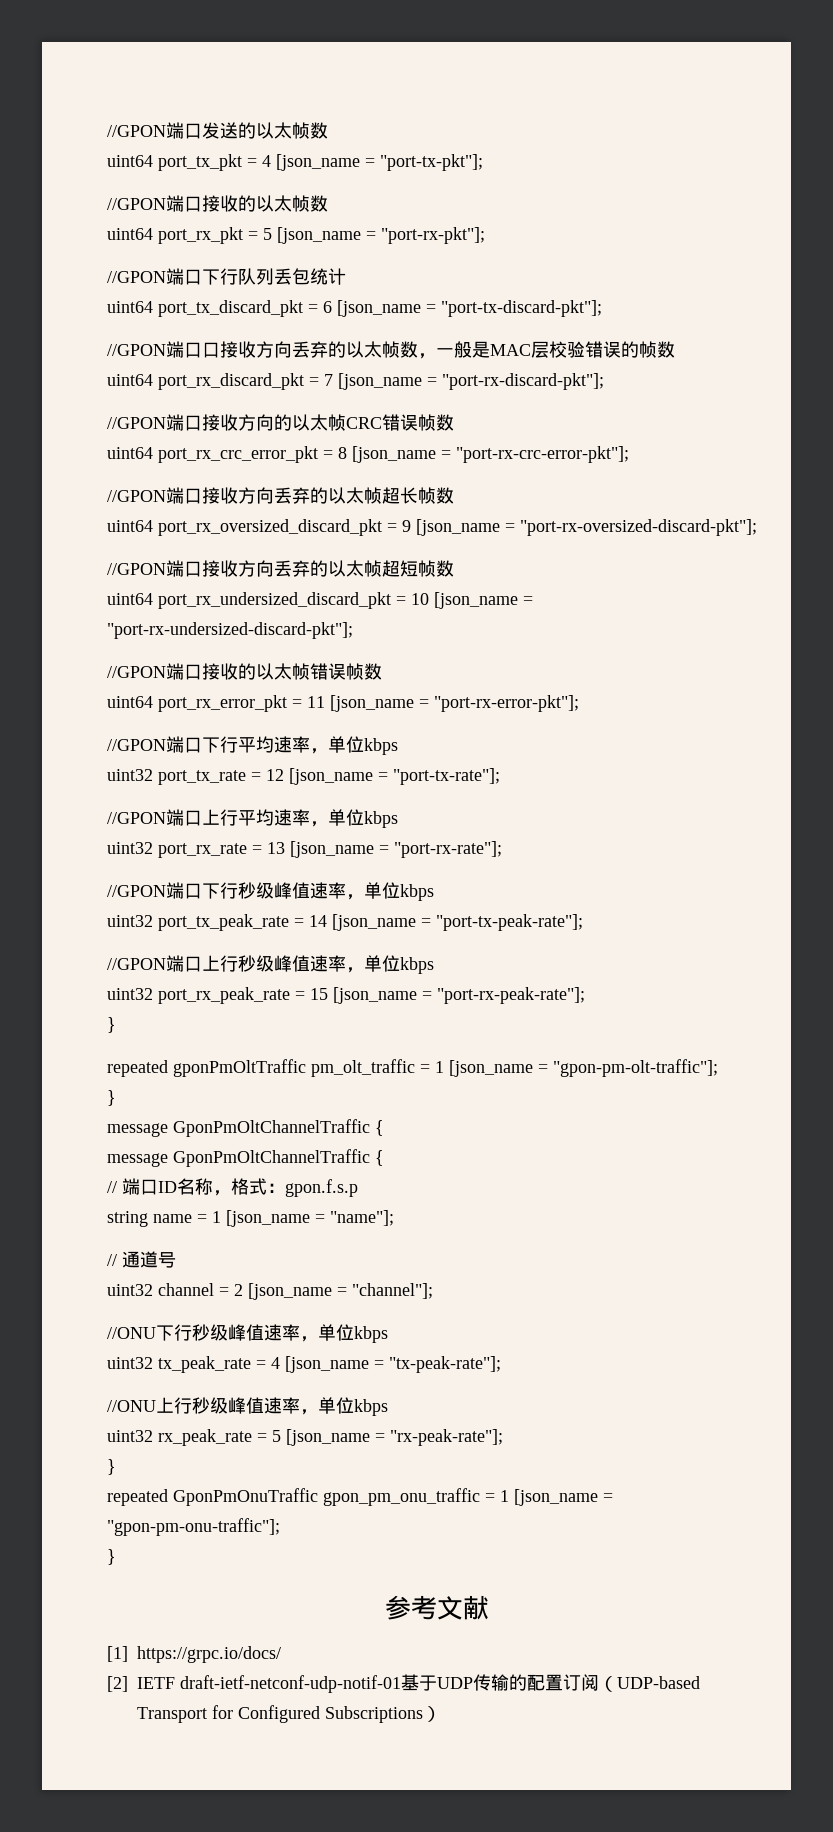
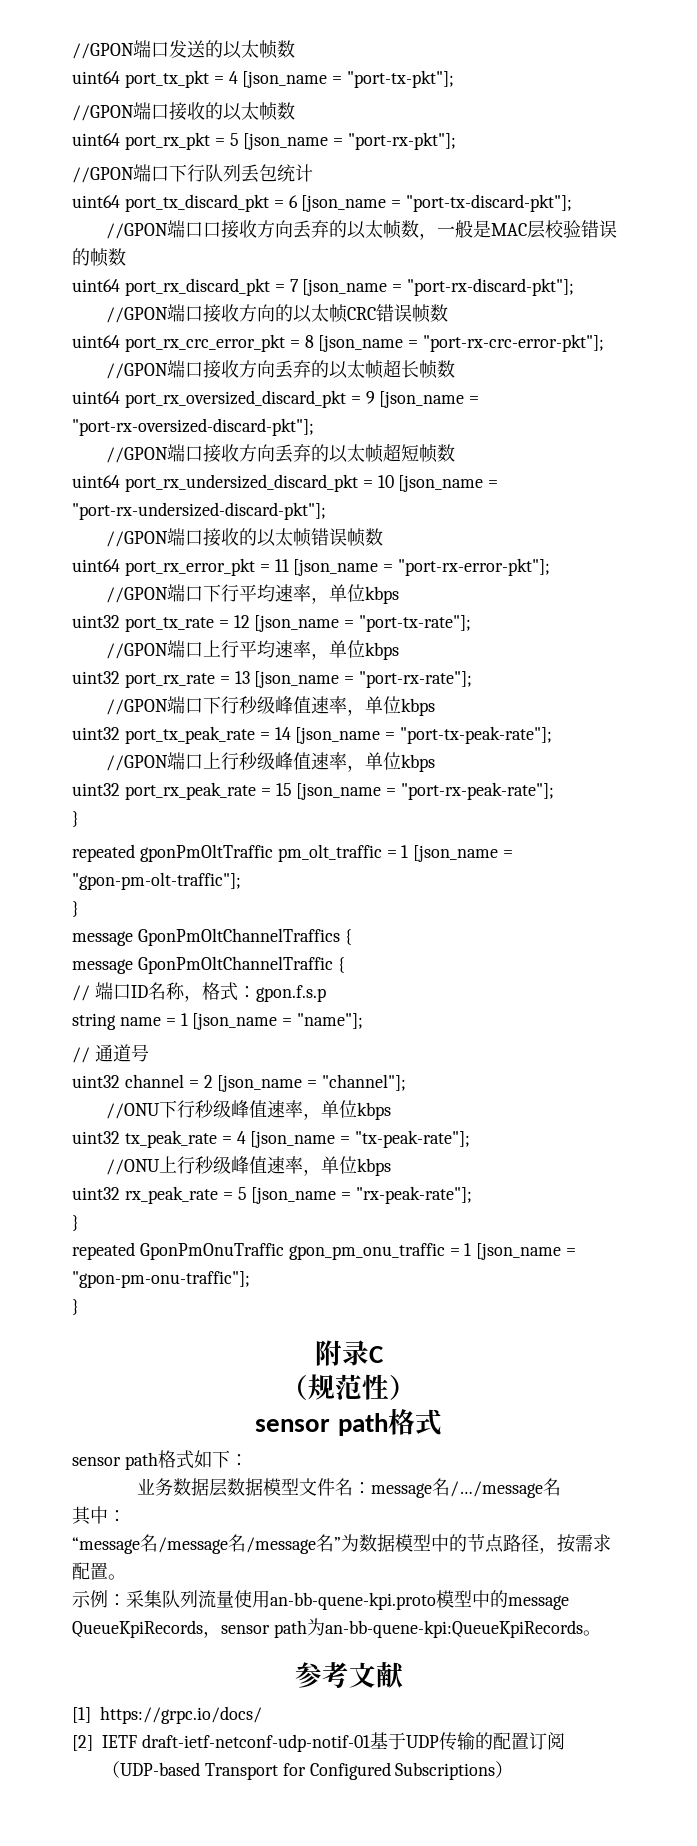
  repeated gponPmOltTraffic pm_olt_traffic = 1 [json_name = "gpon-pm-olt-traffic"];
  }
- message GponPmOltChannelTraffic {
+ message GponPmOltChannelTraffics {
+ 附录C
+ （规范性）
+ sensor path格式
+ sensor path格式如下：
+ 业务数据层数据模型文件名：message名/…/message名
+ 其中：
+ “message名/message名/message名”为数据模型中的节点路径，按需求配置。
+ 示例：采集队列流量使用an-bb-quene-kpi.proto模型中的message QueueKpiRecords，sensor path为an-bb-quene-kpi:QueueKpiRecords。

